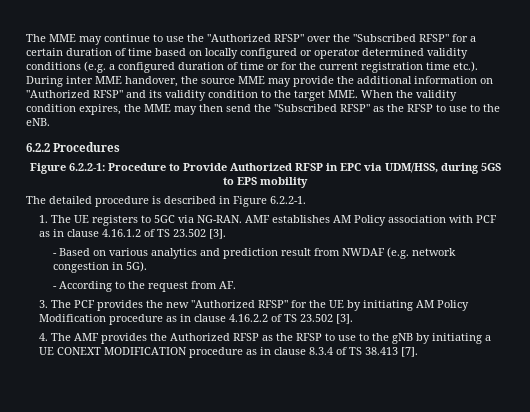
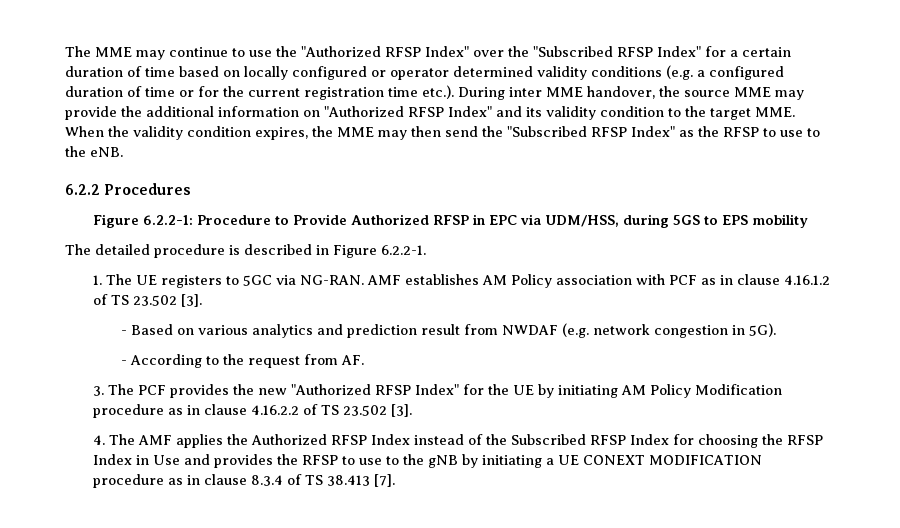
- The MME may continue to use the "Authorized RFSP" over the "Subscribed RFSP" for a certain duration of time based on locally configured or operator determined validity conditions (e.g. a configured duration of time or for the current registration time etc.). During inter MME handover, the source MME may provide the additional information on "Authorized RFSP" and its validity condition to the target MME. When the validity condition expires, the MME may then send the "Subscribed RFSP" as the RFSP to use to the eNB.
+ The MME may continue to use the "Authorized RFSP Index" over the "Subscribed RFSP Index" for a certain duration of time based on locally configured or operator determined validity conditions (e.g. a configured duration of time or for the current registration time etc.). During inter MME handover, the source MME may provide the additional information on "Authorized RFSP Index" and its validity condition to the target MME. When the validity condition expires, the MME may then send the "Subscribed RFSP Index" as the RFSP to use to the eNB.
- 3. The PCF provides the new "Authorized RFSP" for the UE by initiating AM Policy Modification procedure as in clause 4.16.2.2 of TS 23.502 [3].
+ 3. The PCF provides the new "Authorized RFSP Index" for the UE by initiating AM Policy Modification procedure as in clause 4.16.2.2 of TS 23.502 [3].
- 4. The AMF provides the Authorized RFSP as the RFSP to use to the gNB by initiating a UE CONEXT MODIFICATION procedure as in clause 8.3.4 of TS 38.413 [7].
+ 4. The AMF applies the Authorized RFSP Index instead of the Subscribed RFSP Index for choosing the RFSP Index in Use and provides the RFSP to use to the gNB by initiating a UE CONEXT MODIFICATION procedure as in clause 8.3.4 of TS 38.413 [7].

